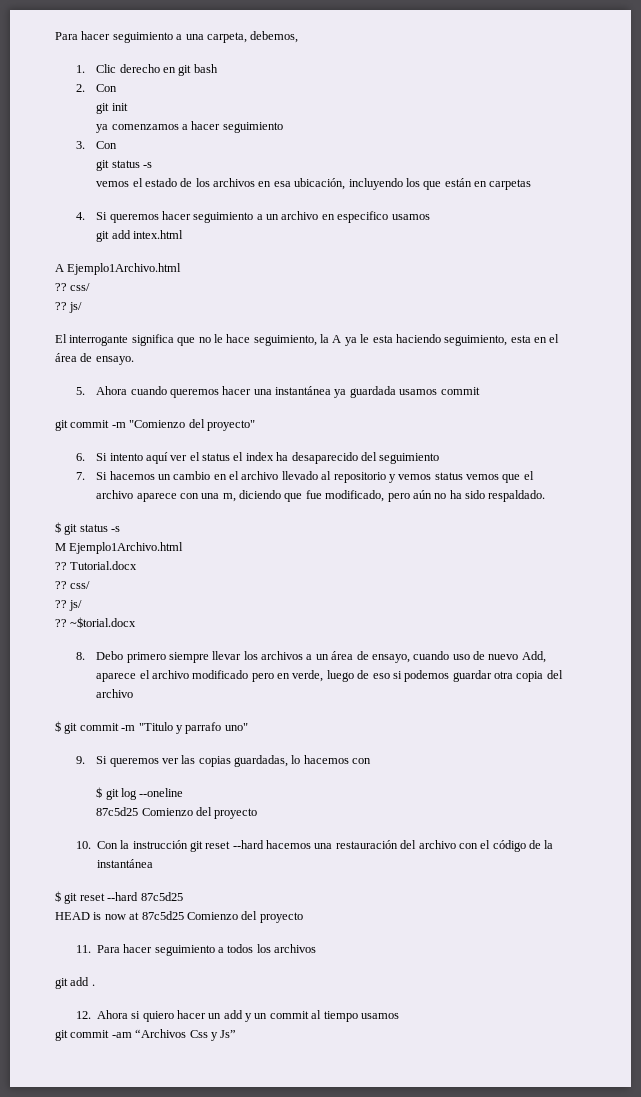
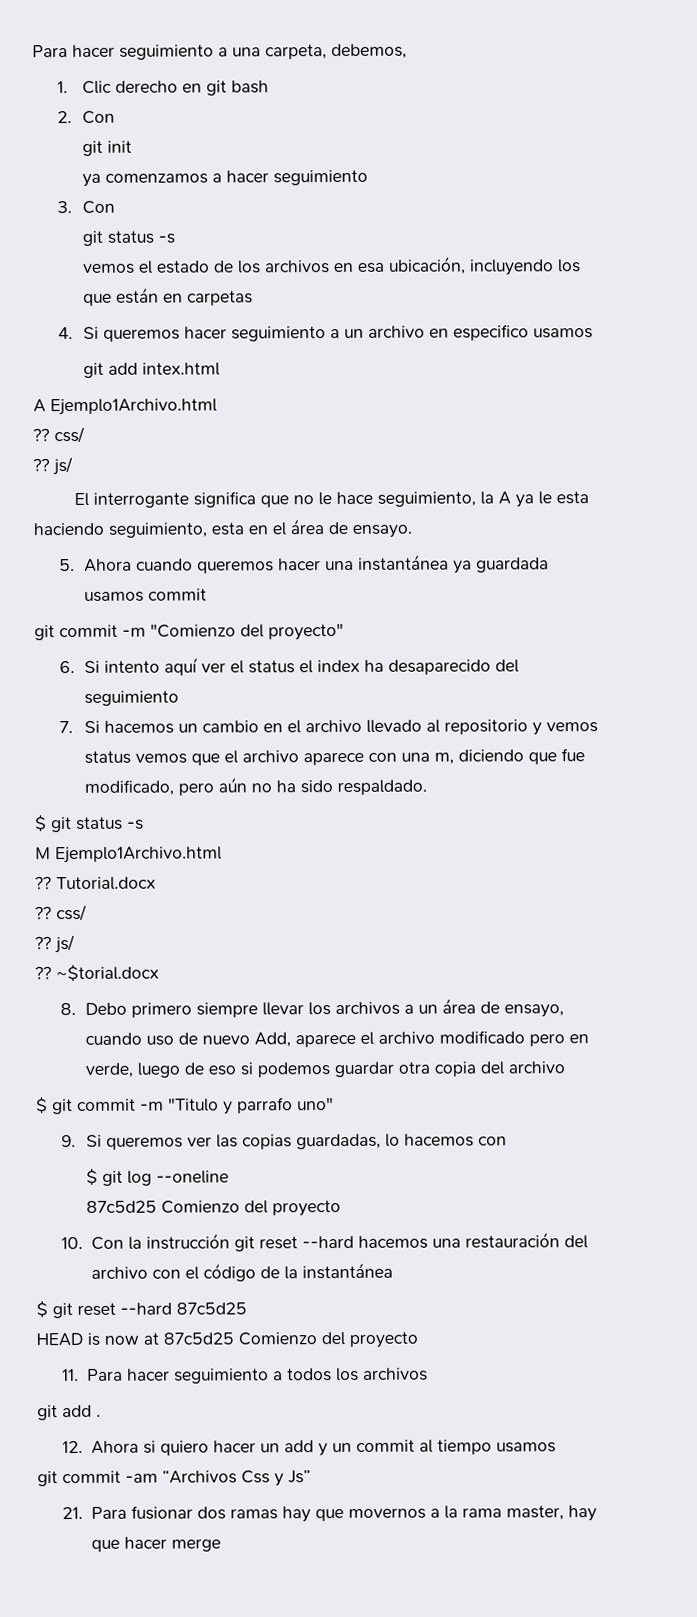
+ 21. Para fusionar dos ramas hay que movernos a la rama master, hay que hacer merge

